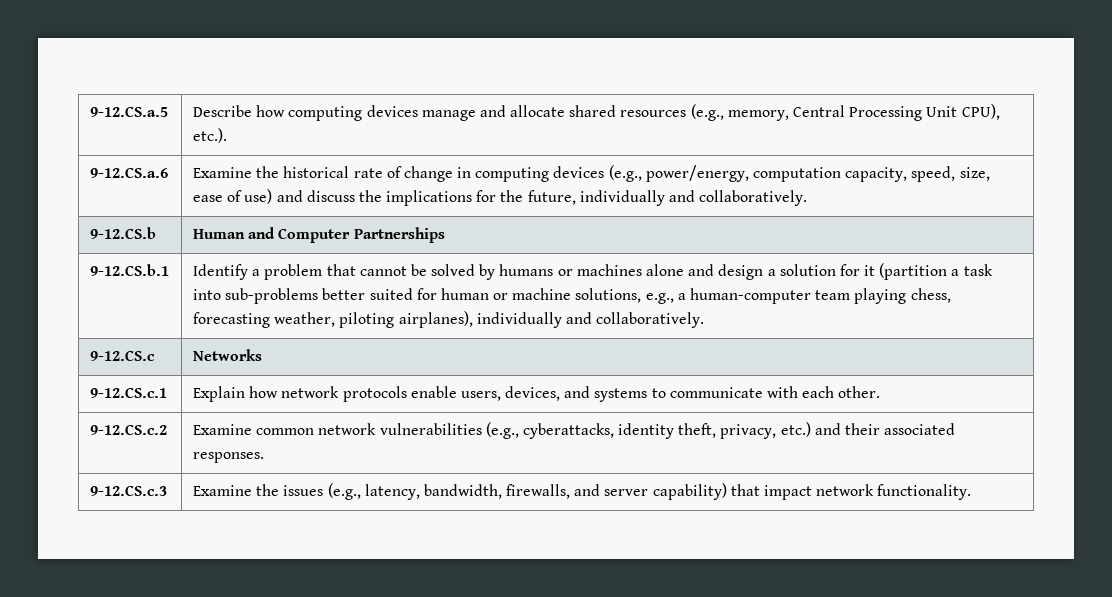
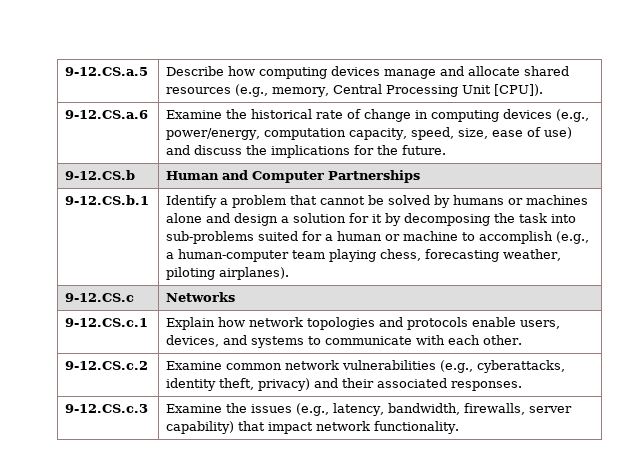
- 9-12.CS.a.5 | Describe how computing devices manage and allocate shared resources (e.g., memory, Central Processing Unit CPU), etc.).
+ 9-12.CS.a.5 | Describe how computing devices manage and allocate shared resources (e.g., memory, Central Processing Unit [CPU]).
- 9-12.CS.a.6 | Examine the historical rate of change in computing devices (e.g., power/energy, computation capacity, speed, size, ease of use) and discuss the implications for the future, individually and collaboratively.
+ 9-12.CS.a.6 | Examine the historical rate of change in computing devices (e.g., power/energy, computation capacity, speed, size, ease of use) and discuss the implications for the future.
- Identify a problem that cannot be solved by humans or machines alone and design a solution for it (partition a task into sub-problems better suited for human or machine solutions, e.g., a human-computer team playing chess, forecasting weather, piloting airplanes), individually and collaboratively.
+ Identify a problem that cannot be solved by humans or machines alone and design a solution for it by decomposing the task into sub-problems suited for a human or machine to accomplish (e.g., a human-computer team playing chess, forecasting weather, piloting airplanes).
- 9-12.CS.c.1 | Explain how network protocols enable users, devices, and systems to communicate with each other.
+ 9-12.CS.c.1 | Explain how network topologies and protocols enable users, devices, and systems to communicate with each other.
- 9-12.CS.c.2 | Examine common network vulnerabilities (e.g., cyberattacks, identity theft, privacy, etc.) and their associated responses.
+ 9-12.CS.c.2 | Examine common network vulnerabilities (e.g., cyberattacks, identity theft, privacy) and their associated responses.
- 9-12.CS.c.3 | Examine the issues (e.g., latency, bandwidth, firewalls, and server capability) that impact network functionality.
+ 9-12.CS.c.3 | Examine the issues (e.g., latency, bandwidth, firewalls, server capability) that impact network functionality.

